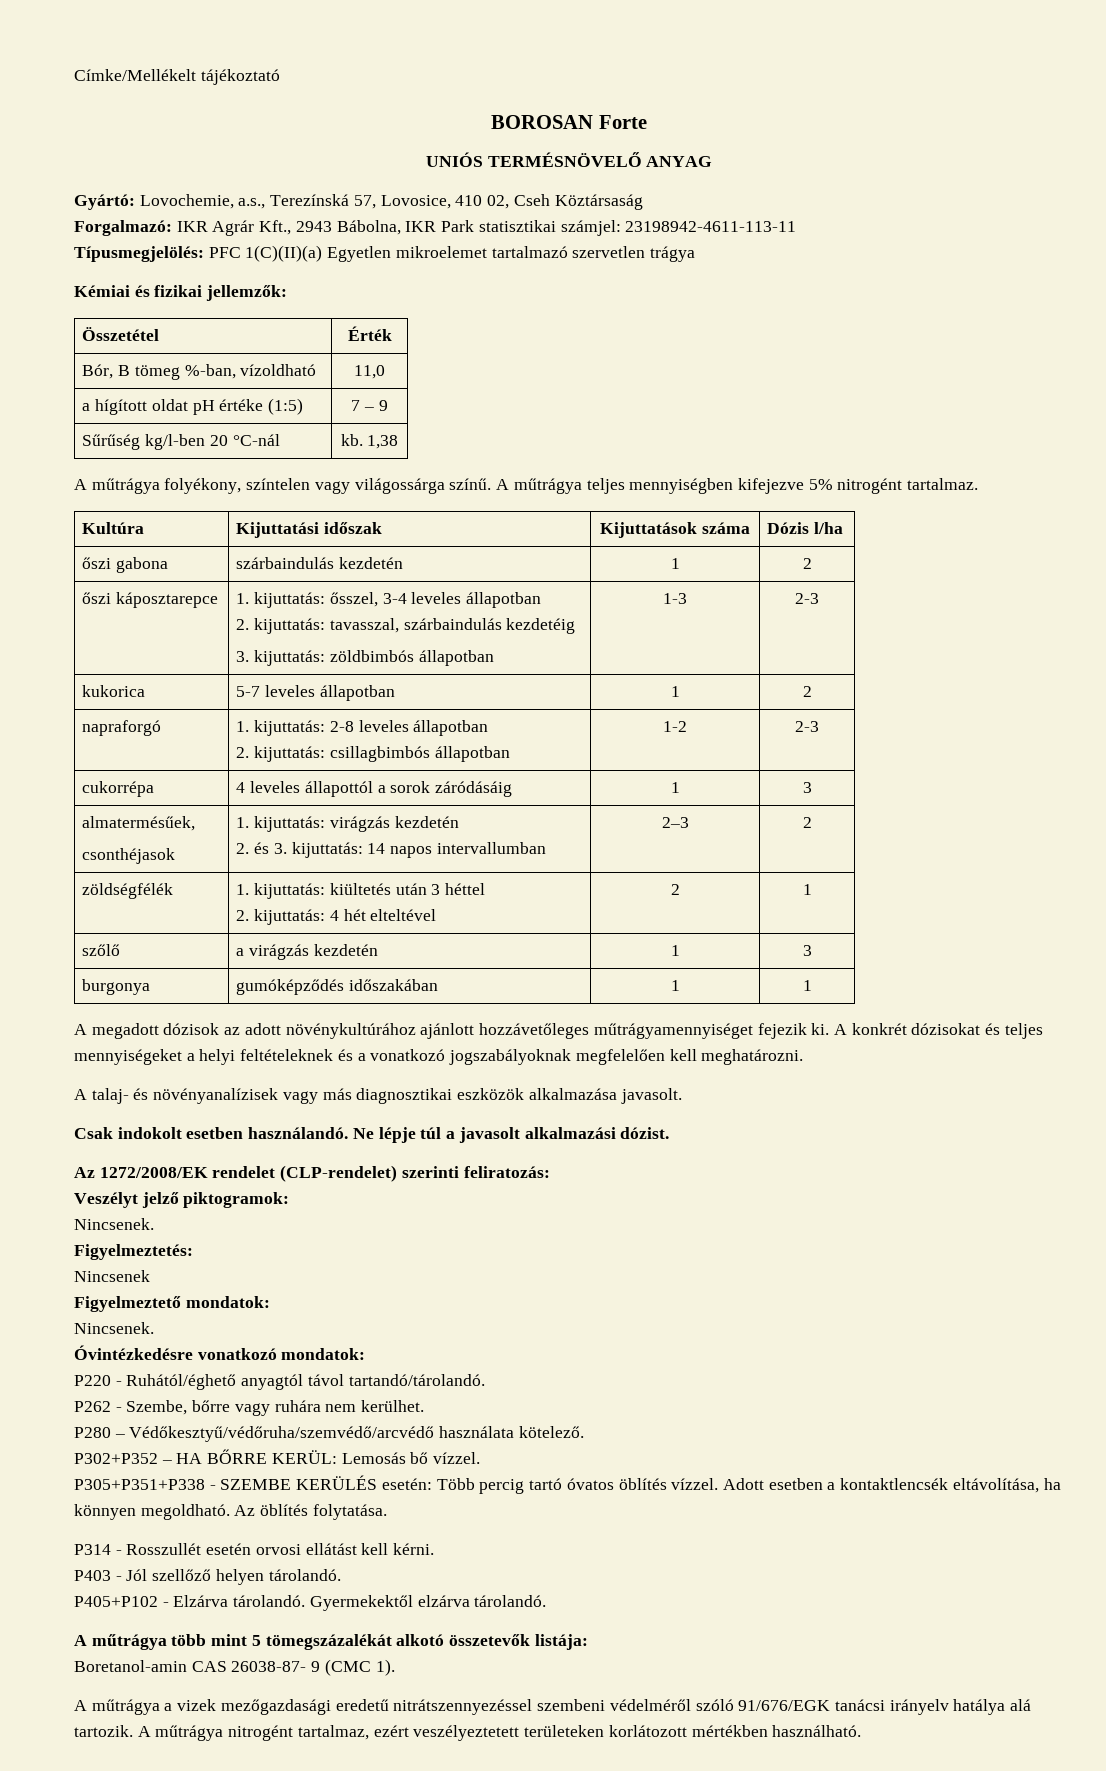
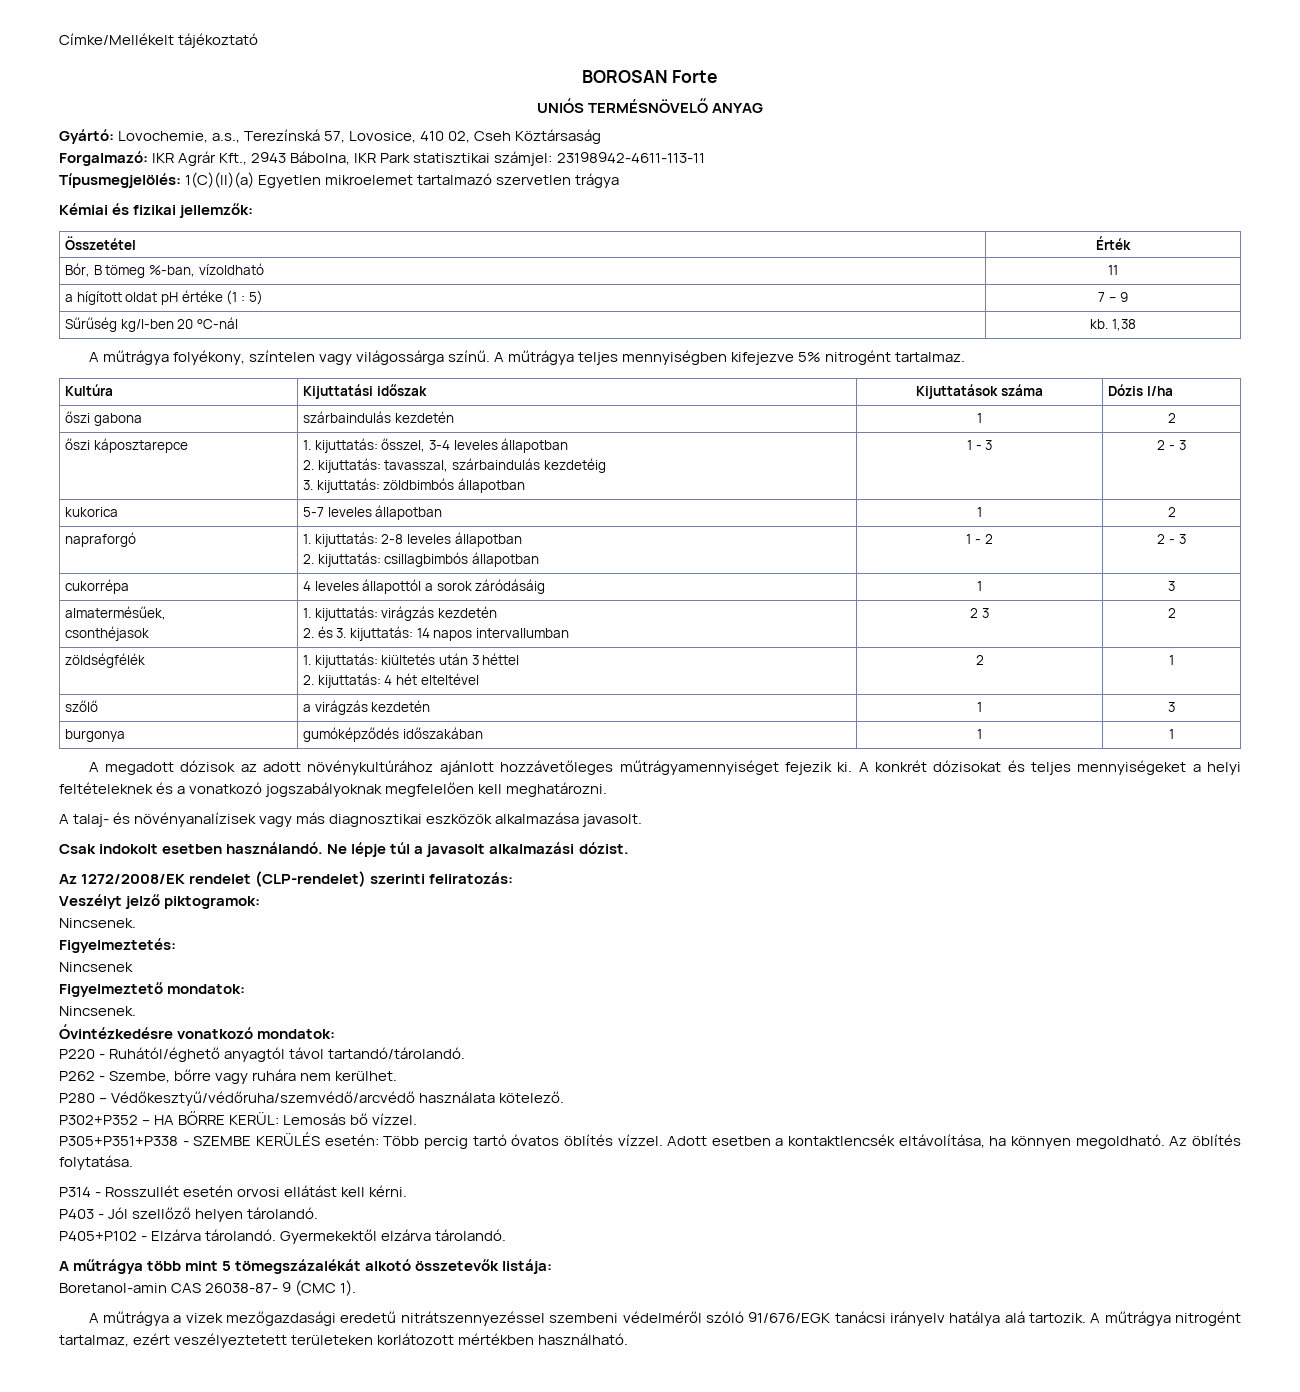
- Típusmegjelölés: PFC 1(C)(II)(a) Egyetlen mikroelemet tartalmazó szervetlen trágya
+ Típusmegjelölés: 1(C)(II)(a) Egyetlen mikroelemet tartalmazó szervetlen trágya
- Bór, B tömeg %-ban, vízoldható | 11,0
+ Bór, B tömeg %-ban, vízoldható | 11
- a hígított oldat pH értéke (1:5) | 7 – 9
+ a hígított oldat pH értéke (1 : 5) | 7 – 9
  őszi káposztarepce | 1. kijuttatás: ősszel, 3-4 leveles állapotban
  2. kijuttatás: tavasszal, szárbaindulás kezdetéig
- 3. kijuttatás: zöldbimbós állapotban | 1-3 | 2-3
+ 3. kijuttatás: zöldbimbós állapotban | 1 - 3 | 2 - 3
  napraforgó | 1. kijuttatás: 2-8 leveles állapotban
- 2. kijuttatás: csillagbimbós állapotban | 1-2 | 2-3
+ 2. kijuttatás: csillagbimbós állapotban | 1 - 2 | 2 - 3
  almatermésűek,
  csonthéjasok | 1. kijuttatás: virágzás kezdetén
- 2. és 3. kijuttatás: 14 napos intervallumban | 2–3 | 2
+ 2. és 3. kijuttatás: 14 napos intervallumban | 2 3 | 2

